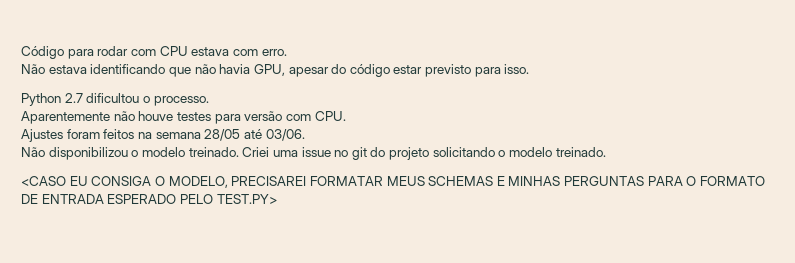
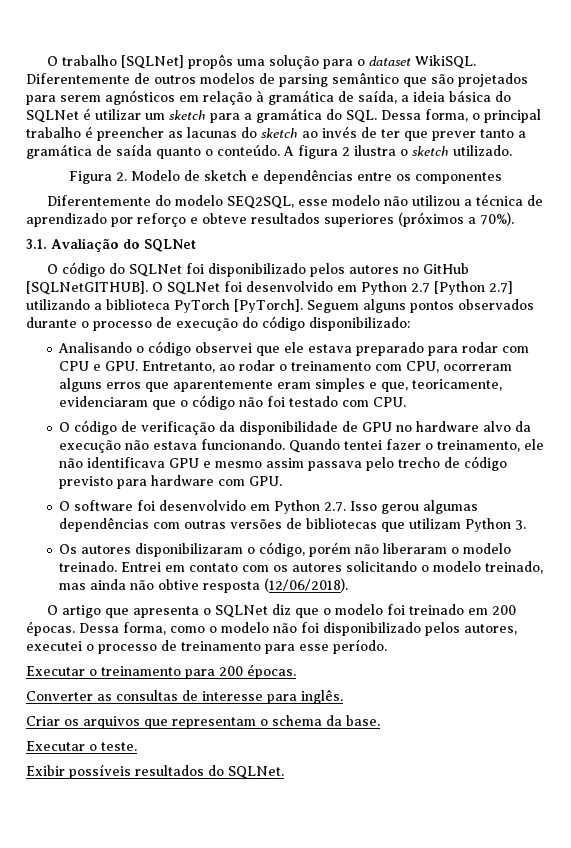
- Código para rodar com CPU estava com erro.
- Não estava identificando que não havia GPU, apesar do código estar previsto para isso.
- Python 2.7 dificultou o processo.
- Aparentemente não houve testes para versão com CPU.
- Ajustes foram feitos na semana 28/05 até 03/06.
- Não disponibilizou o modelo treinado. Criei uma issue no git do projeto solicitando o modelo treinado.
- <CASO EU CONSIGA O MODELO, PRECISAREI FORMATAR MEUS SCHEMAS E MINHAS PERGUNTAS PARA O FORMATO DE ENTRADA ESPERADO PELO TEST.PY>
+ O trabalho [SQLNet] propôs uma solução para o dataset WikiSQL. Diferentemente de outros modelos de parsing semântico que são projetados para serem agnósticos em relação à gramática de saída, a ideia básica do SQLNet é utilizar um sketch para a gramática do SQL. Dessa forma, o principal trabalho é preencher as lacunas do sketch ao invés de ter que prever tanto a gramática de saída quanto o conteúdo. A figura 2 ilustra o sketch utilizado.
+ Figura 2. Modelo de sketch e dependências entre os componentes
+ Diferentemente do modelo SEQ2SQL, esse modelo não utilizou a técnica de aprendizado por reforço e obteve resultados superiores (próximos a 70%).
+ 3.1. Avaliação do SQLNet
+ O código do SQLNet foi disponibilizado pelos autores no GitHub [SQLNetGITHUB]. O SQLNet foi desenvolvido em Python 2.7 [Python 2.7] utilizando a biblioteca PyTorch [PyTorch]. Seguem alguns pontos observados durante o processo de execução do código disponibilizado:
+ Analisando o código observei que ele estava preparado para rodar com CPU e GPU. Entretanto, ao rodar o treinamento com CPU, ocorreram alguns erros que aparentemente eram simples e que, teoricamente, evidenciaram que o código não foi testado com CPU.
+ O código de verificação da disponibilidade de GPU no hardware alvo da execução não estava funcionando. Quando tentei fazer o treinamento, ele não identificava GPU e mesmo assim passava pelo trecho de código previsto para hardware com GPU.
+ O software foi desenvolvido em Python 2.7. Isso gerou algumas dependências com outras versões de bibliotecas que utilizam Python 3.
+ Os autores disponibilizaram o código, porém não liberaram o modelo treinado. Entrei em contato com os autores solicitando o modelo treinado, mas ainda não obtive resposta (12/06/2018).
+ O artigo que apresenta o SQLNet diz que o modelo foi treinado em 200 épocas. Dessa forma, como o modelo não foi disponibilizado pelos autores, executei o processo de treinamento para esse período.
+ Executar o treinamento para 200 épocas.
+ Converter as consultas de interesse para inglês.
+ Criar os arquivos que representam o schema da base.
+ Executar o teste.
+ Exibir possíveis resultados do SQLNet.

